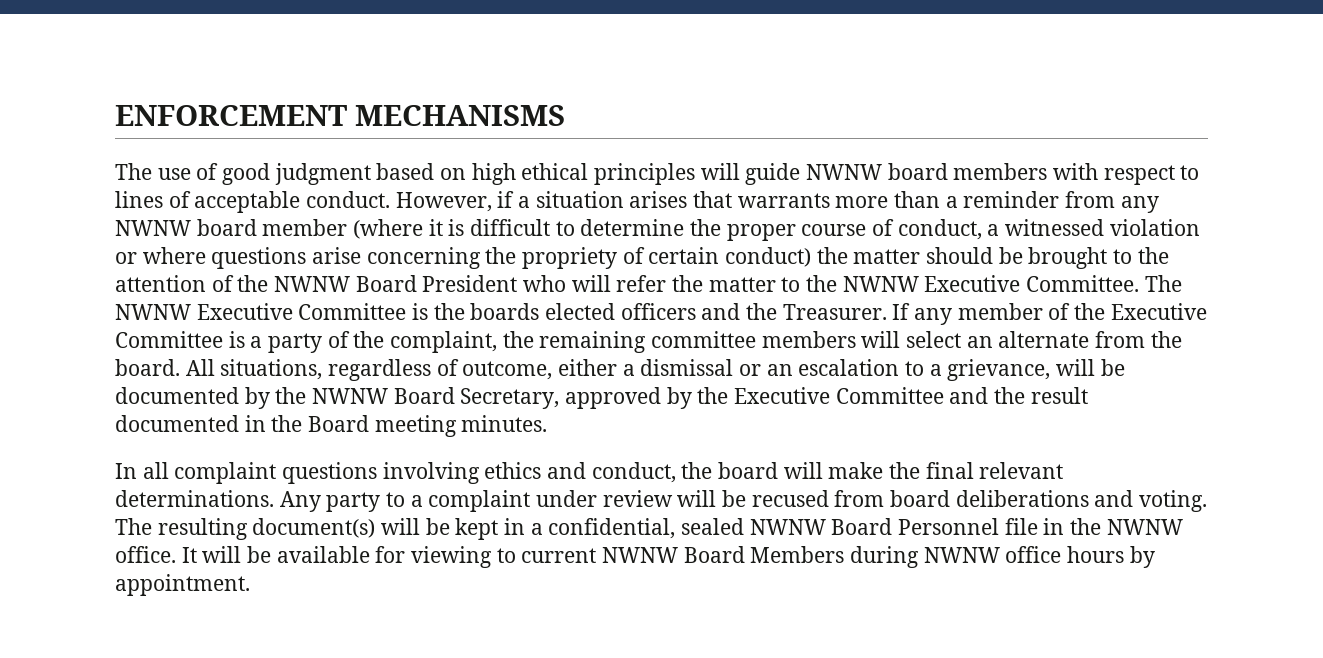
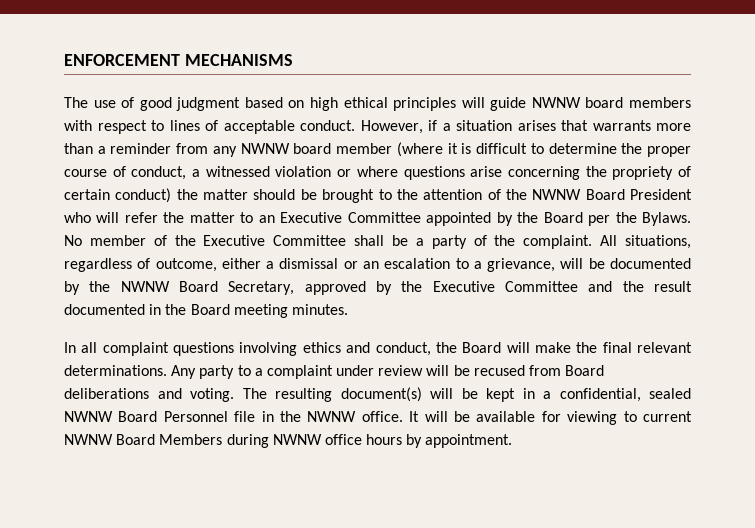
- However, if a situation arises that warrants more than a reminder from any NWNW board member (where it is difficult to determine the proper course of conduct, a witnessed violation or where questions arise concerning the propriety of certain conduct) the matter should be brought to the attention of the NWNW Board President who will refer the matter to the NWNW Executive Committee. The NWNW Executive Committee is the boards elected officers and the Treasurer. If any member of the Executive Committee is a party of the complaint, the remaining committee members will select an alternate from the board.
+ However, if a situation arises that warrants more than a reminder from any NWNW board member (where it is difficult to determine the proper course of conduct, a witnessed violation or where questions arise concerning the propriety of certain conduct) the matter should be brought to the attention of the NWNW Board President who will refer the matter to an Executive Committee appointed by the Board per the Bylaws. No member of the Executive Committee shall be a party of the complaint.
- In all complaint questions involving ethics and conduct, the board will make the final relevant determinations.
+ In all complaint questions involving ethics and conduct, the Board will make the final relevant determinations.
- Any party to a complaint under review will be recused from board deliberations and voting.
+ Any party to a complaint under review will be recused from Board deliberations and voting.

